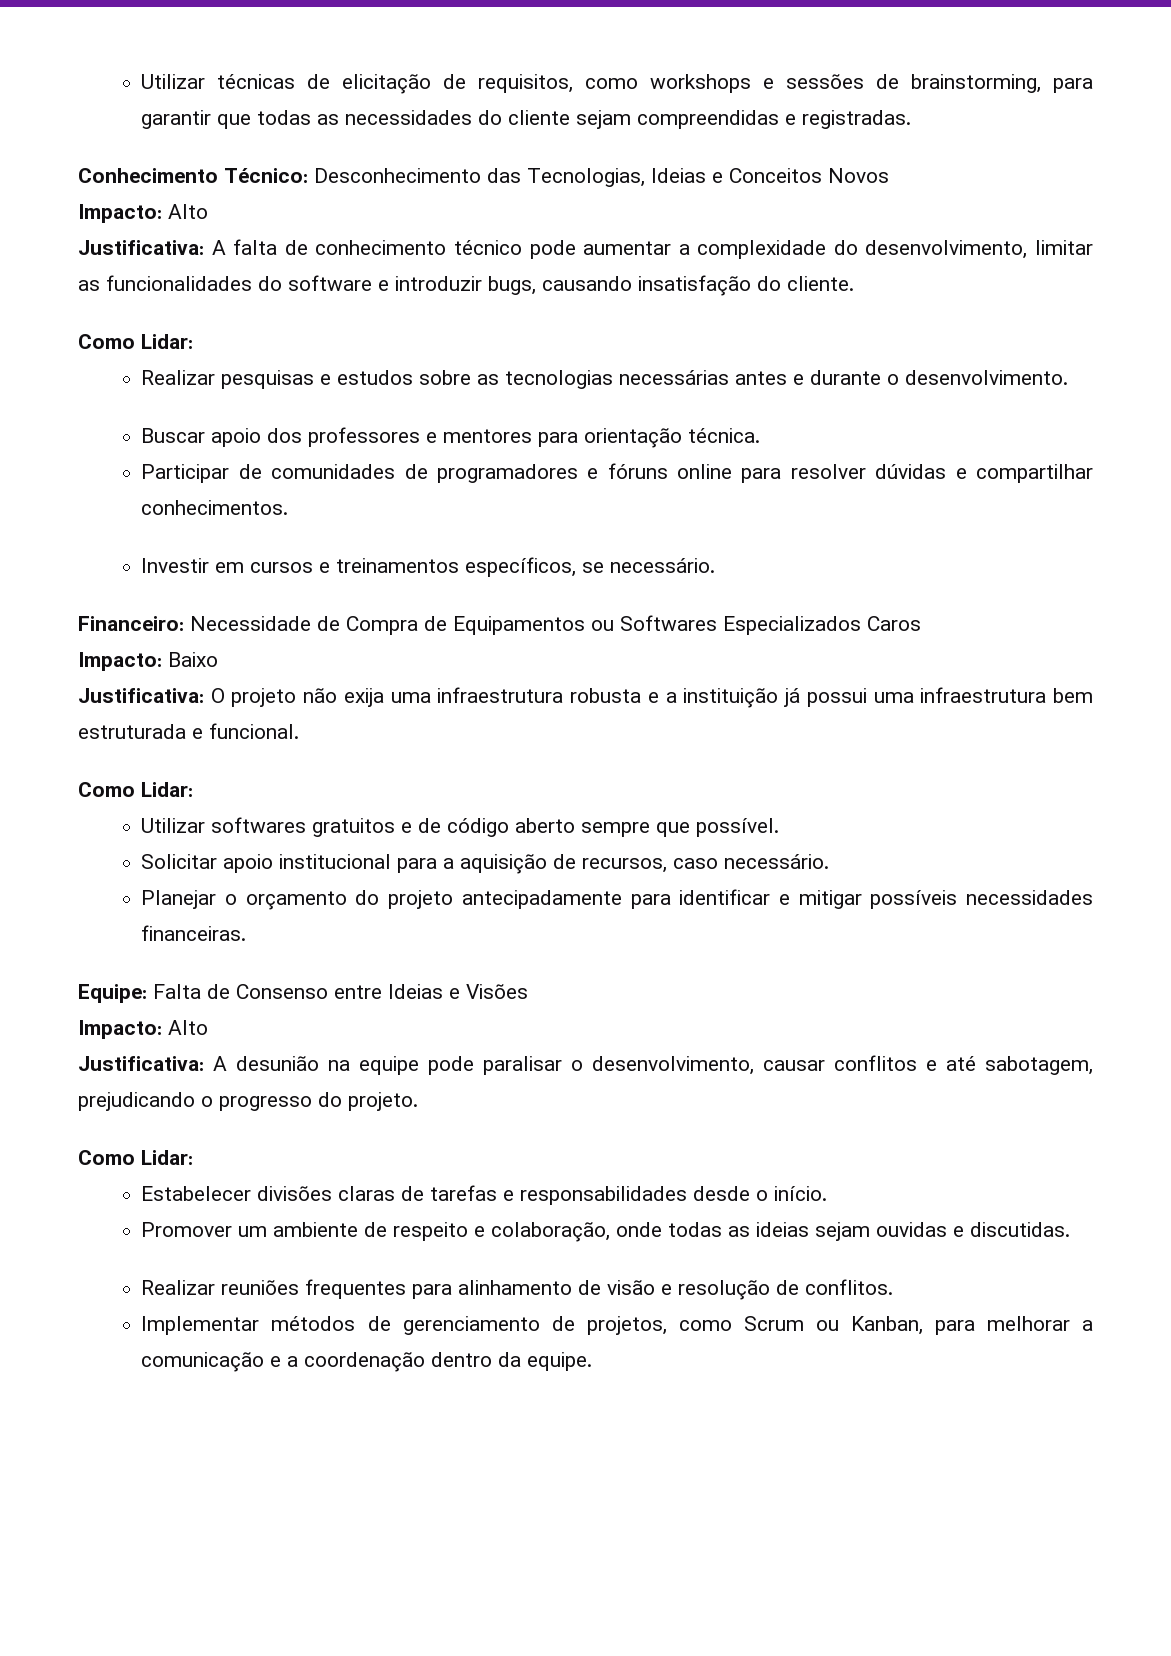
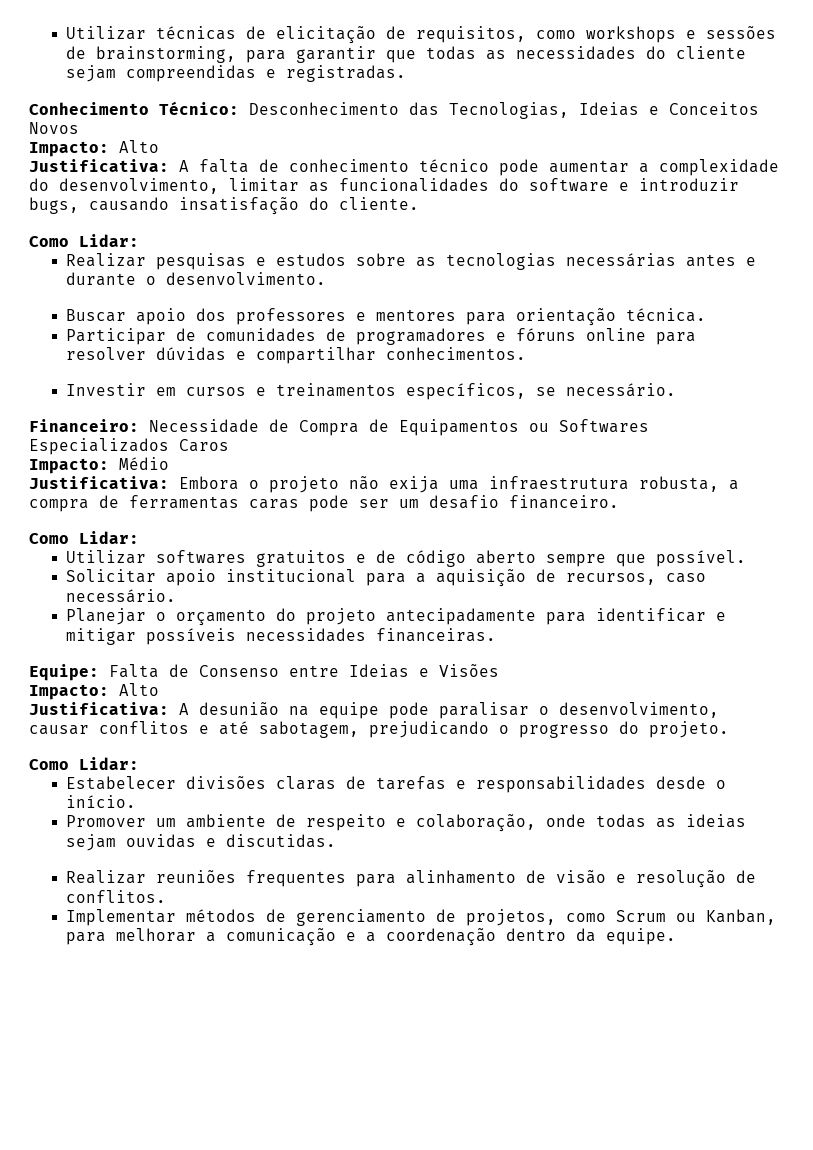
- Impacto: Baixo
- Justificativa: O projeto não exija uma infraestrutura robusta e a instituição já possui uma infraestrutura bem estruturada e funcional.
+ Impacto: Médio
+ Justificativa: Embora o projeto não exija uma infraestrutura robusta, a compra de ferramentas caras pode ser um desafio financeiro.

